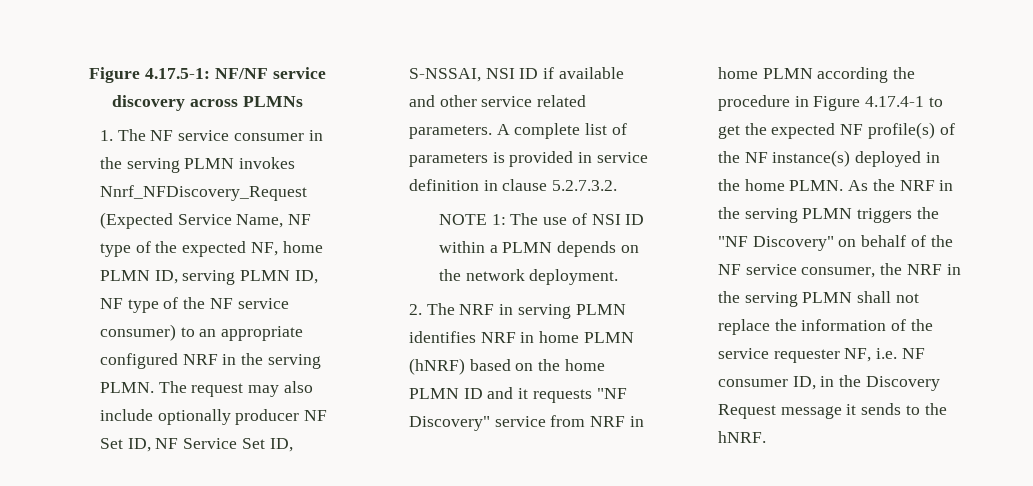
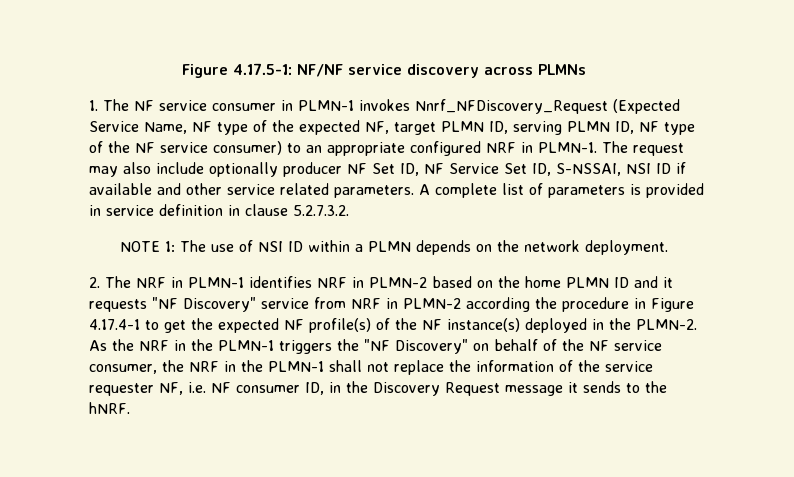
- 1. The NF service consumer in the serving PLMN invokes Nnrf_NFDiscovery_Request (Expected Service Name, NF type of the expected NF, home PLMN ID, serving PLMN ID, NF type of the NF service consumer) to an appropriate configured NRF in the serving PLMN.
+ 1. The NF service consumer in PLMN-1 invokes Nnrf_NFDiscovery_Request (Expected Service Name, NF type of the expected NF, target PLMN ID, serving PLMN ID, NF type of the NF service consumer) to an appropriate configured NRF in PLMN-1.
- 2. The NRF in serving PLMN identifies NRF in home PLMN (hNRF) based on the home PLMN ID and it requests "NF Discovery" service from NRF in home PLMN according the procedure in Figure 4.17.4-1 to get the expected NF profile(s) of the NF instance(s) deployed in the home PLMN.
+ 2. The NRF in PLMN-1 identifies NRF in PLMN-2 based on the home PLMN ID and it requests "NF Discovery" service from NRF in PLMN-2 according the procedure in Figure 4.17.4-1 to get the expected NF profile(s) of the NF instance(s) deployed in the PLMN-2.
- As the NRF in the serving PLMN triggers the "NF Discovery" on behalf of the NF service consumer, the NRF in the serving PLMN shall not replace the information of the service requester NF, i.e. NF consumer ID, in the Discovery Request message it sends to the hNRF.
+ As the NRF in the PLMN-1 triggers the "NF Discovery" on behalf of the NF service consumer, the NRF in the PLMN-1 shall not replace the information of the service requester NF, i.e. NF consumer ID, in the Discovery Request message it sends to the hNRF.

